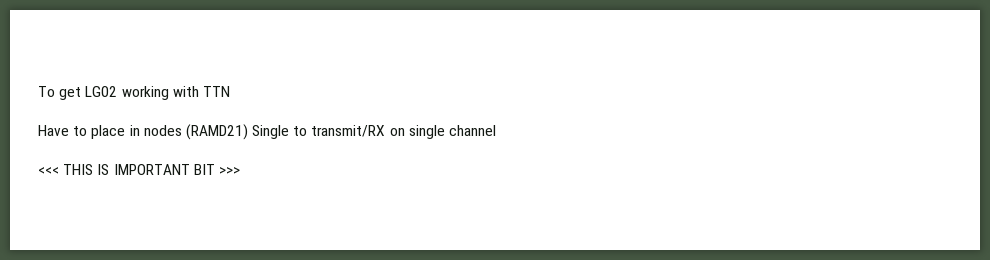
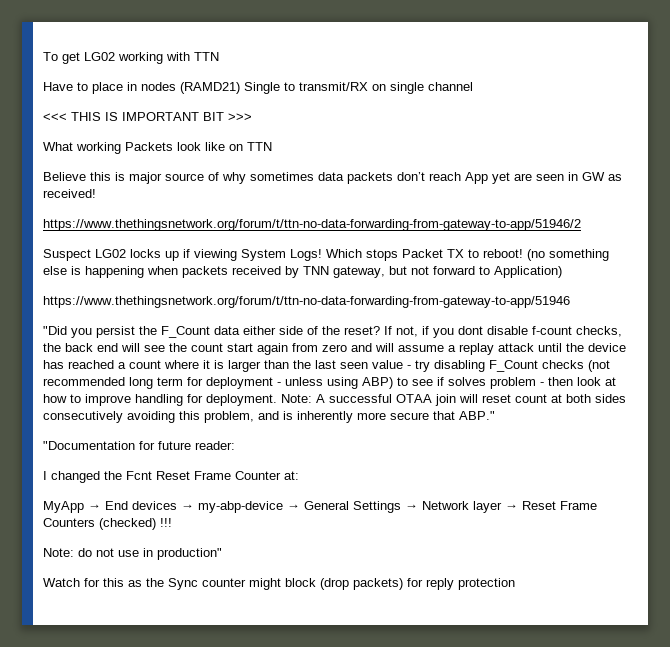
+ What working Packets look like on TTN
+ Believe this is major source of why sometimes data packets don’t reach App yet are seen in GW as received!
+ https://www.thethingsnetwork.org/forum/t/ttn-no-data-forwarding-from-gateway-to-app/51946/2
+ Suspect LG02 locks up if viewing System Logs! Which stops Packet TX to reboot! (no something else is happening when packets received by TNN gateway, but not forward to Application)
+ https://www.thethingsnetwork.org/forum/t/ttn-no-data-forwarding-from-gateway-to-app/51946
+ "Did you persist the F_Count data either side of the reset? If not, if you dont disable f-count checks, the back end will see the count start again from zero and will assume a replay attack until the device has reached a count where it is larger than the last seen value - try disabling F_Count checks (not recommended long term for deployment - unless using ABP) to see if solves problem - then look at how to improve handling for deployment. Note: A successful OTAA join will reset count at both sides consecutively avoiding this problem, and is inherently more secure that ABP."
+ "Documentation for future reader:
+ I changed the Fcnt Reset Frame Counter at:
+ MyApp → End devices → my-abp-device → General Settings → Network layer → Reset Frame Counters (checked) !!!
+ Note: do not use in production"
+ Watch for this as the Sync counter might block (drop packets) for reply protection

